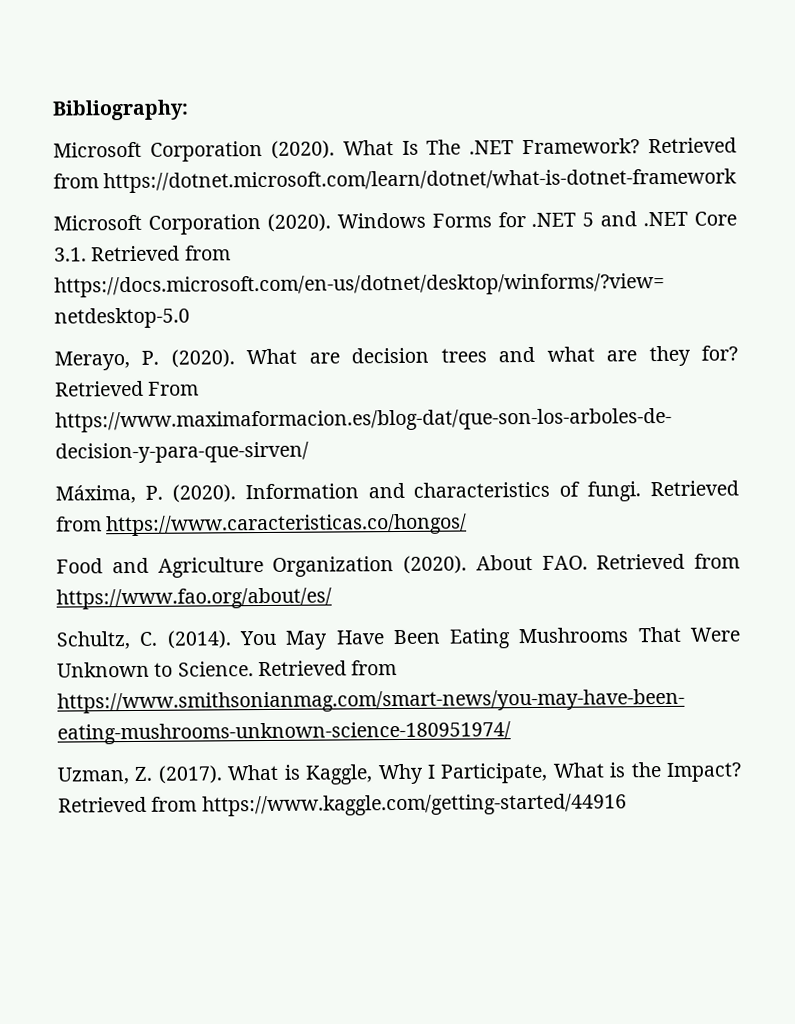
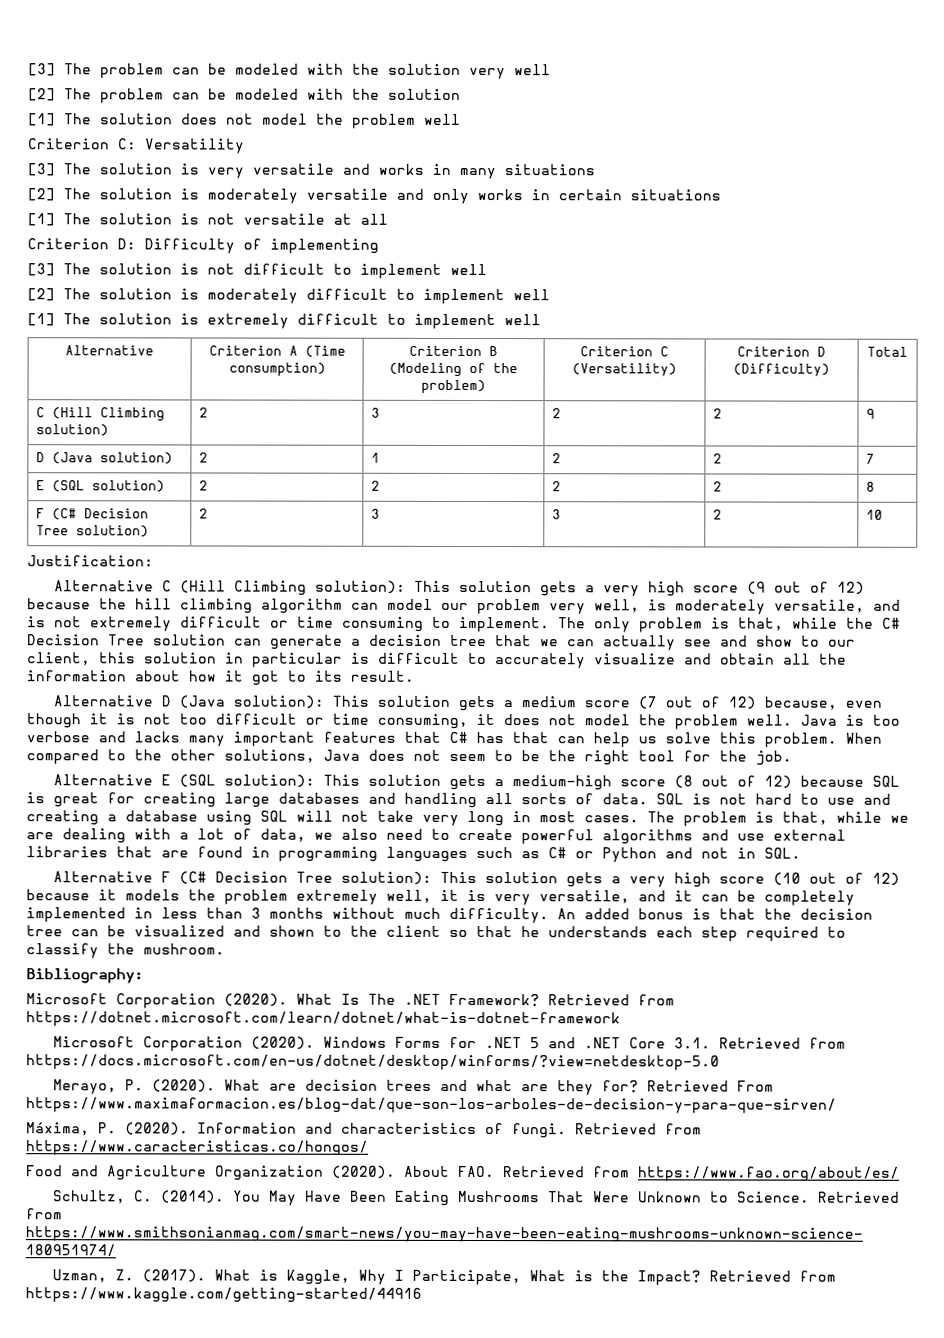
+ [3] The problem can be modeled with the solution very well
+ [2] The problem can be modeled with the solution
+ [1] The solution does not model the problem well
+ Criterion C: Versatility
+ [3] The solution is very versatile and works in many situations
+ [2] The solution is moderately versatile and only works in certain situations
+ [1] The solution is not versatile at all
+ Criterion D: Difficulty of implementing
+ [3] The solution is not difficult to implement well
+ [2] The solution is moderately difficult to implement well
+ [1] The solution is extremely difficult to implement well
+ Alternative | Criterion A (Time consumption) | Criterion B (Modeling of the problem) | Criterion C (Versatility) | Criterion D (Difficulty) | Total
+ C (Hill Climbing solution) | 2 | 3 | 2 | 2 | 9
+ D (Java solution) | 2 | 1 | 2 | 2 | 7
+ E (SQL solution) | 2 | 2 | 2 | 2 | 8
+ F (C# Decision Tree solution) | 2 | 3 | 3 | 2 | 10
+ Justification:
+ Alternative C (Hill Climbing solution): This solution gets a very high score (9 out of 12) because the hill climbing algorithm can model our problem very well, is moderately versatile, and is not extremely difficult or time consuming to implement. The only problem is that, while the C# Decision Tree solution can generate a decision tree that we can actually see and show to our client, this solution in particular is difficult to accurately visualize and obtain all the information about how it got to its result.
+ Alternative D (Java solution): This solution gets a medium score (7 out of 12) because, even though it is not too difficult or time consuming, it does not model the problem well. Java is too verbose and lacks many important features that C# has that can help us solve this problem. When compared to the other solutions, Java does not seem to be the right tool for the job.
+ Alternative E (SQL solution): This solution gets a medium-high score (8 out of 12) because SQL is great for creating large databases and handling all sorts of data. SQL is not hard to use and creating a database using SQL will not take very long in most cases. The problem is that, while we are dealing with a lot of data, we also need to create powerful algorithms and use external libraries that are found in programming languages such as C# or Python and not in SQL.
+ Alternative F (C# Decision Tree solution): This solution gets a very high score (10 out of 12) because it models the problem extremely well, it is very versatile, and it can be completely implemented in less than 3 months without much difficulty. An added bonus is that the decision tree can be visualized and shown to the client so that he understands each step required to classify the mushroom.

